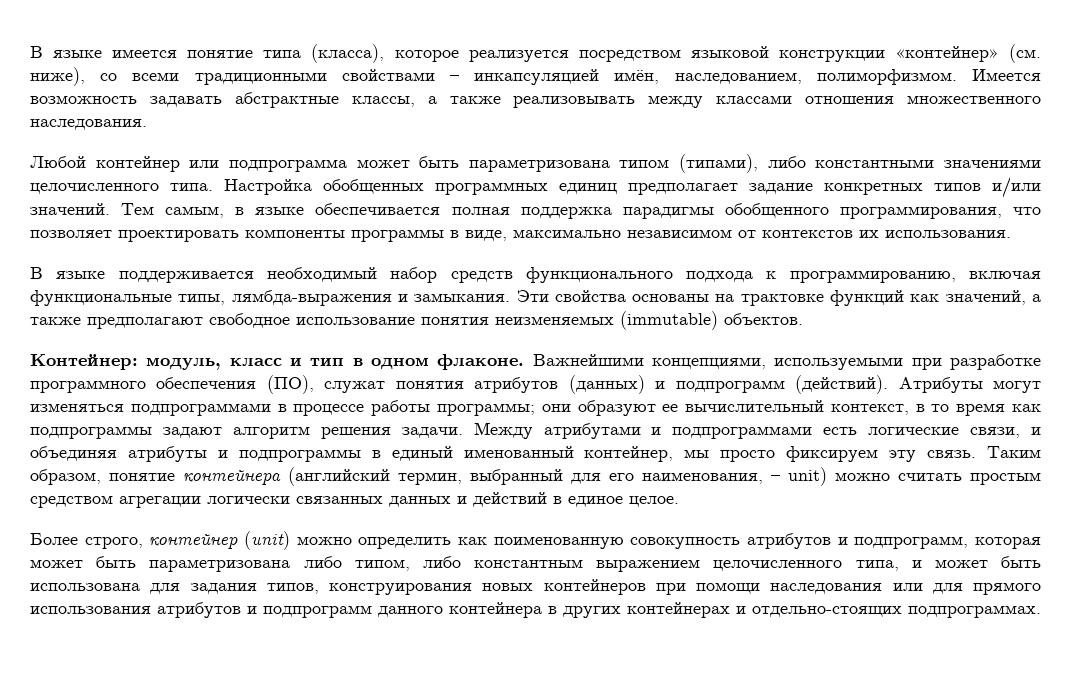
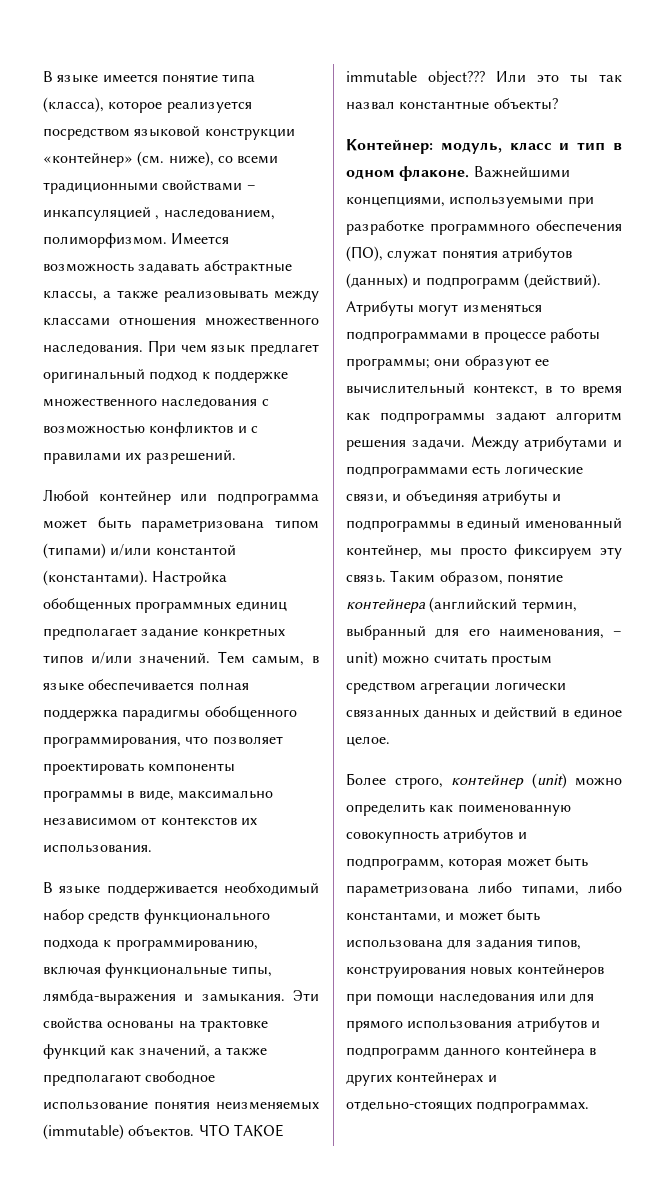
- В языке имеется понятие типа (класса), которое реализуется посредством языковой конструкции «контейнер» (см. ниже), со всеми традиционными свойствами – инкапсуляцией имён, наследованием, полиморфизмом.
+ В языке имеется понятие типа (класса), которое реализуется посредством языковой конструкции «контейнер» (см. ниже), со всеми традиционными свойствами – инкапсуляцией , наследованием, полиморфизмом.
+ При чем язык предлагет оригинальный подход к поддержке множественного наследования с возможностью конфликтов и с правилами их разрешений.
- Любой контейнер или подпрограмма может быть параметризована типом (типами), либо константными значениями целочисленного типа.
+ Любой контейнер или подпрограмма может быть параметризована типом (типами) и/или константой (константами).
+ ЧТО ТАКОЕ immutable object??? Или это ты так назвал константные объекты?
- Более строго, контейнер (unit) можно определить как поименованную совокупность атрибутов и подпрограмм, которая может быть параметризована либо типом, либо константным выражением целочисленного типа, и может быть использована для задания типов, конструирования новых контейнеров при помощи наследования или для прямого использования атрибутов и подпрограмм данного контейнера в других контейнерах и отдельно-стоящих подпрограммах.
+ Более строго, контейнер (unit) можно определить как поименованную совокупность атрибутов и подпрограмм, которая может быть параметризована либо типами, либо константами, и может быть использована для задания типов, конструирования новых контейнеров при помощи наследования или для прямого использования атрибутов и подпрограмм данного контейнера в других контейнерах и отдельно-стоящих подпрограммах.

